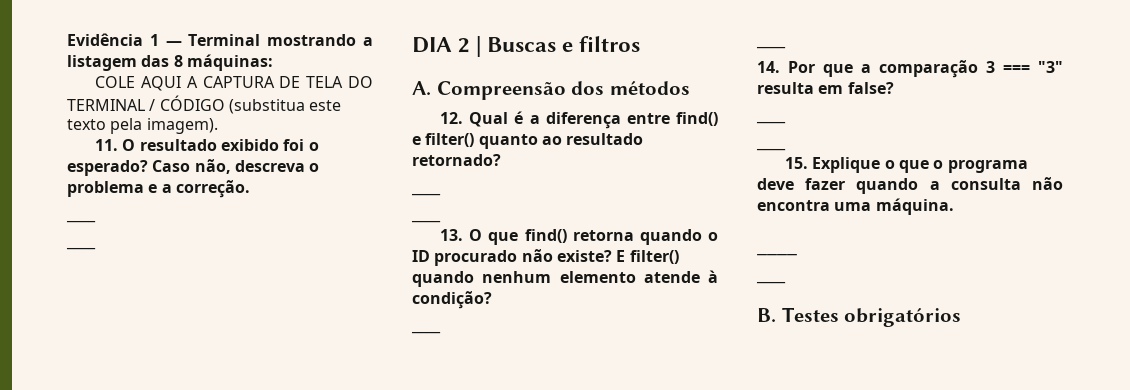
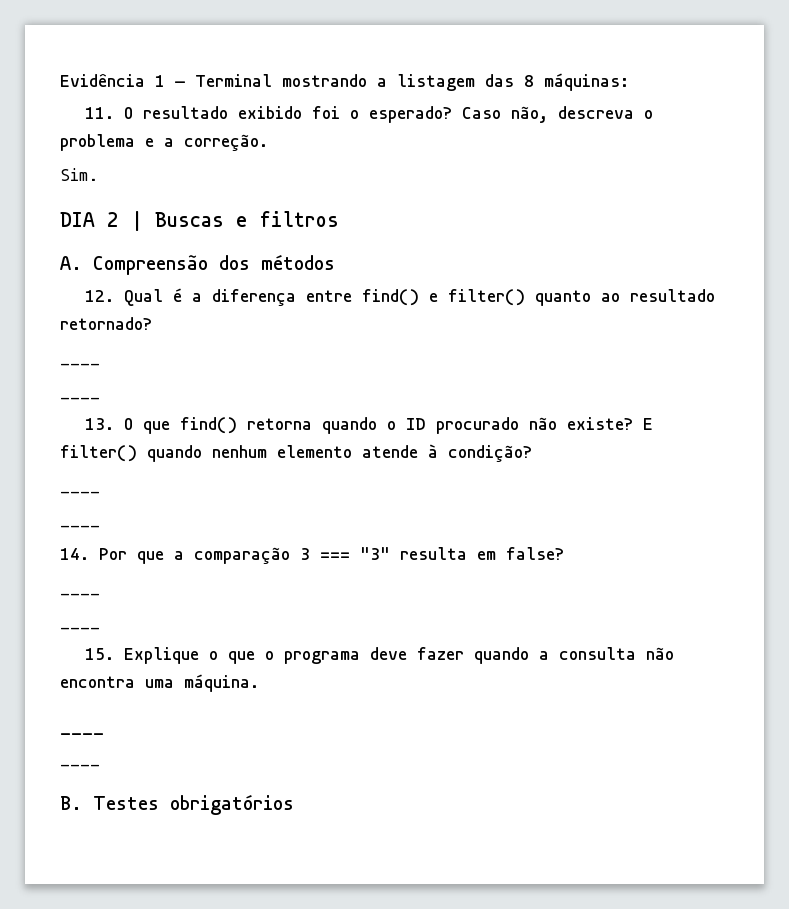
- COLE AQUI A CAPTURA DE TELA DO TERMINAL / CÓDIGO (substitua este texto pela imagem).
  Caso não, descreva o problema e a correção.
- ____
- ____
+ Sim.

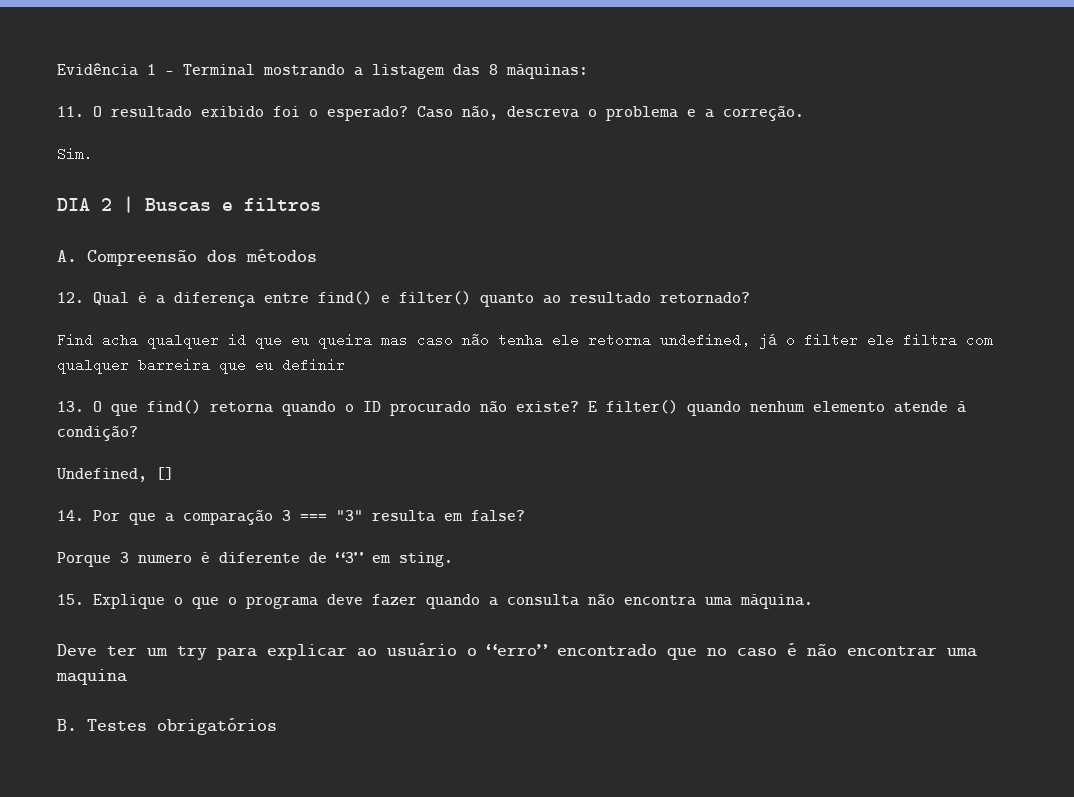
  12. Qual é a diferença entre find() e filter() quanto ao resultado retornado?
- ____
- ____
+ Find acha qualquer id que eu queira mas caso não tenha ele retorna undefined, já o filter ele filtra com qualquer barreira que eu definir
  E filter() quando nenhum elemento atende à condição?
- ____
- ____
+ Undefined, []
  14. Por que a comparação 3 === "3" resulta em false?
- ____
- ____
+ Porque 3 numero é diferente de “3” em sting.
  15. Explique o que o programa deve fazer quando a consulta não encontra uma máquina.
- ____
- ____
+ Deve ter um try para explicar ao usuário o “erro” encontrado que no caso é não encontrar uma maquina

